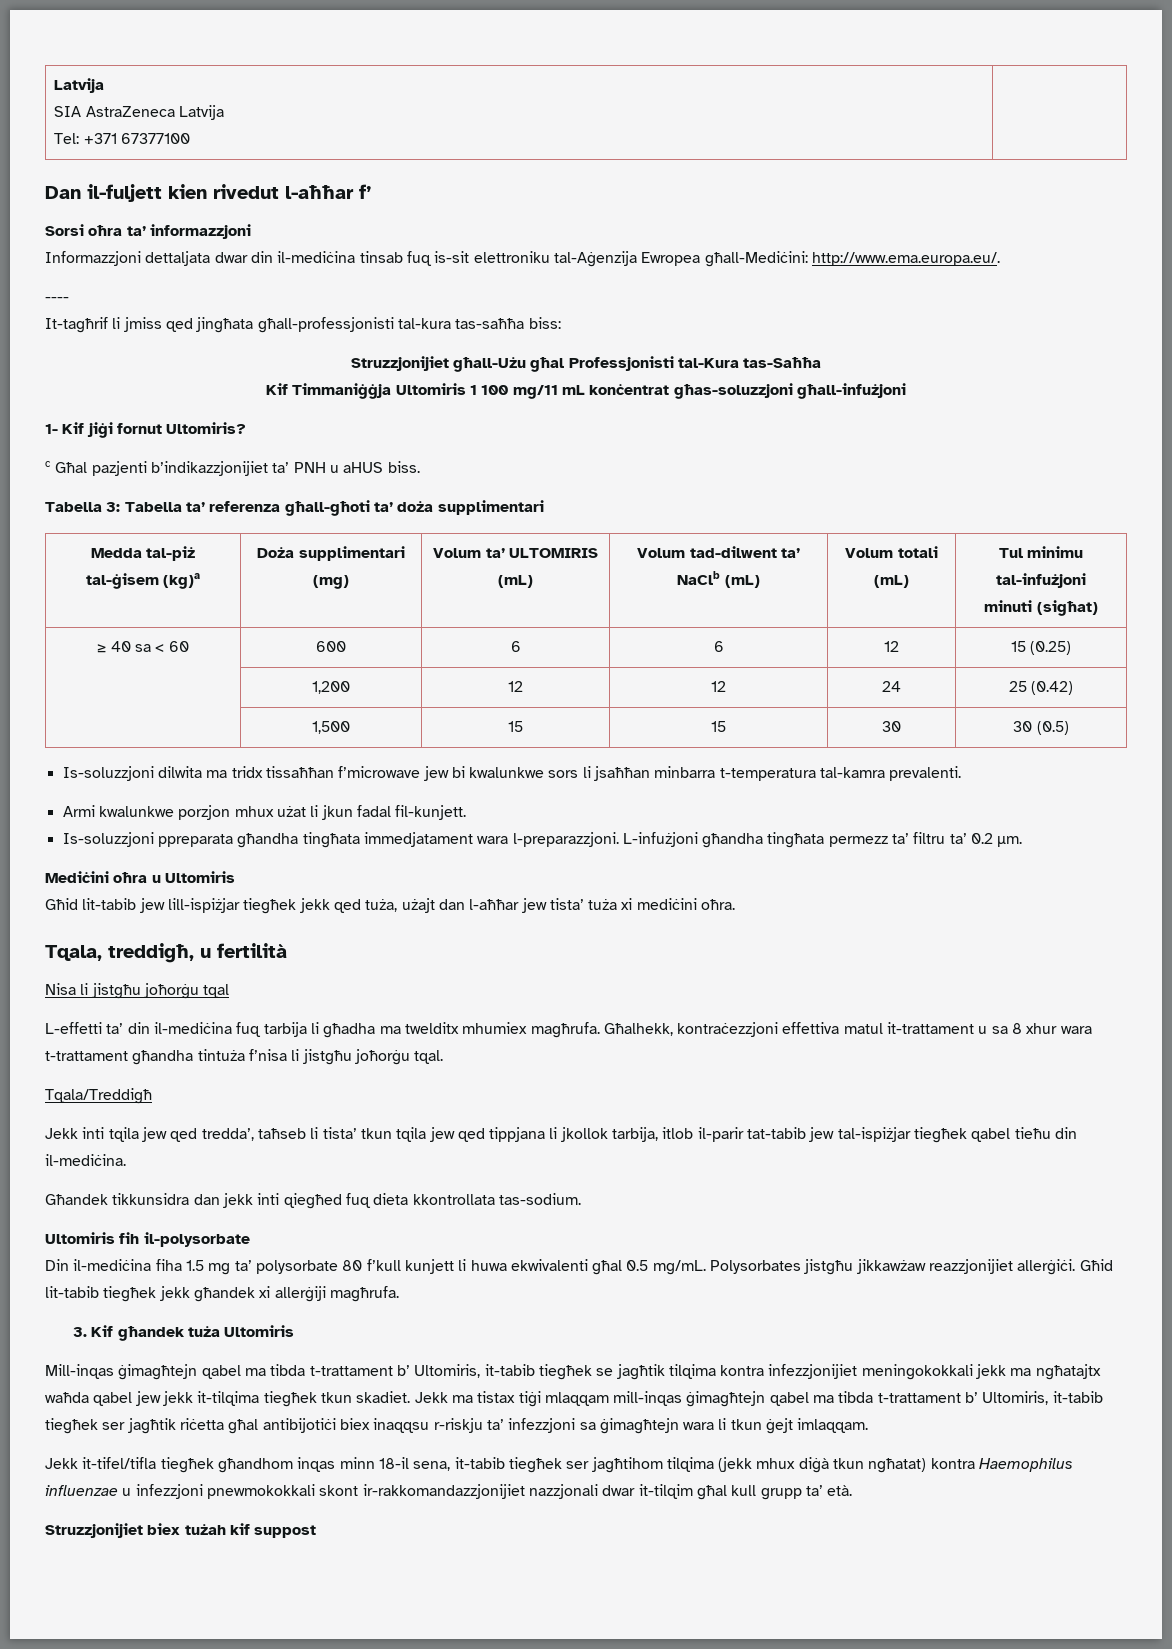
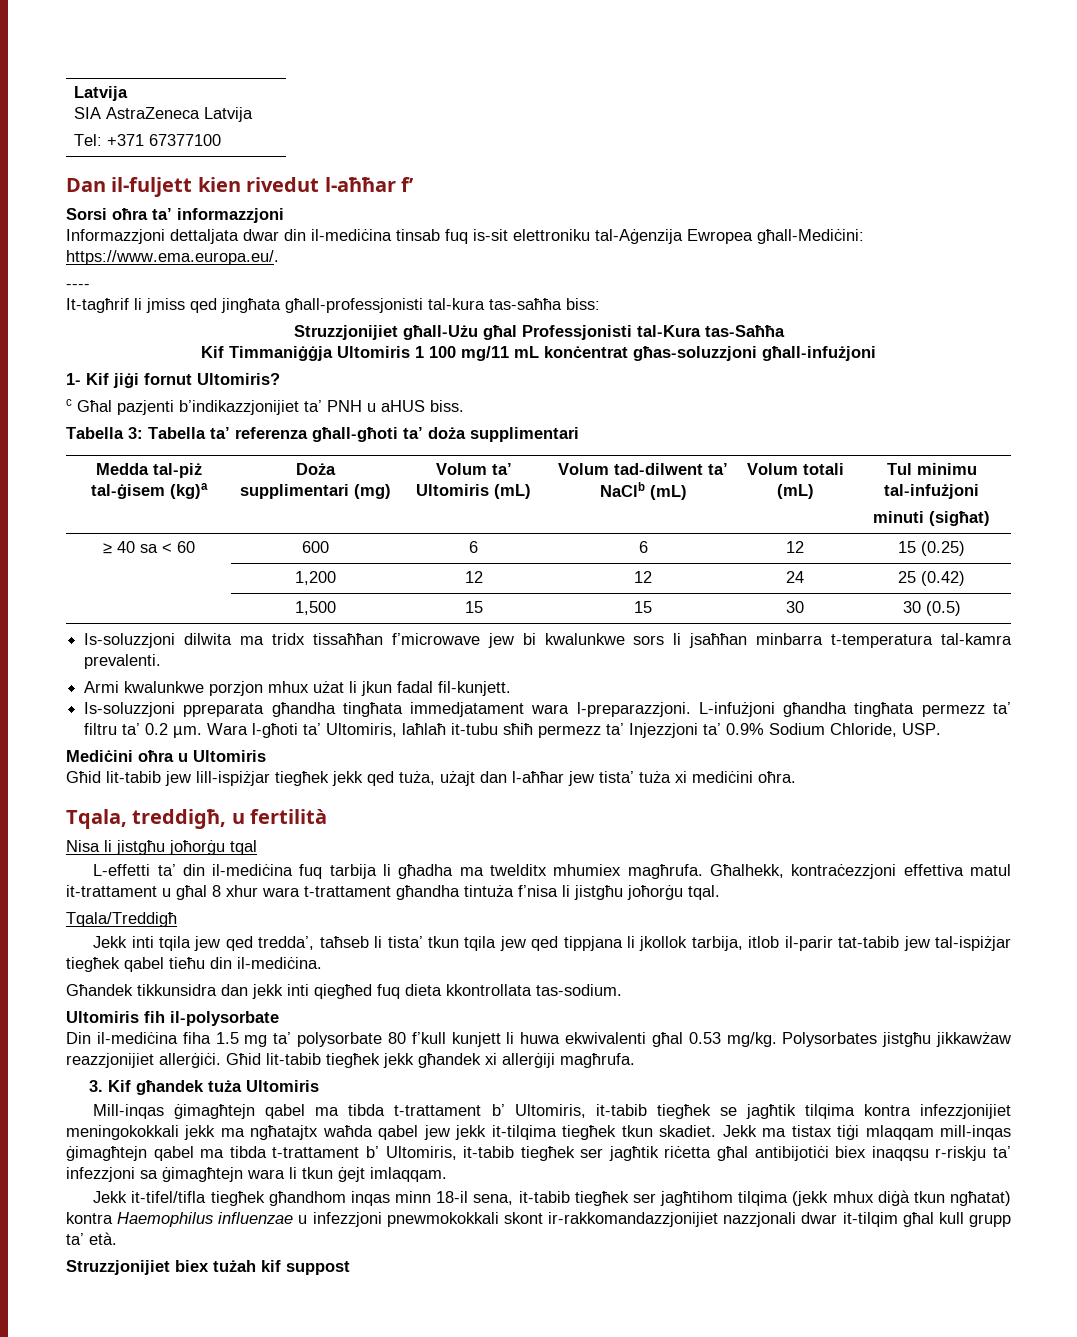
- Informazzjoni dettaljata dwar din il-mediċina tinsab fuq is-sit elettroniku tal-Aġenzija Ewropea għall-Mediċini: http://www.ema.europa.eu/.
+ Informazzjoni dettaljata dwar din il-mediċina tinsab fuq is-sit elettroniku tal-Aġenzija Ewropea għall-Mediċini: https://www.ema.europa.eu/.
- Medda tal-piż tal-ġisem (kg)a | Doża supplimentari (mg) | Volum ta’ ULTOMIRIS (mL) | Volum tad-dilwent ta’ NaClb (mL) | Volum totali (mL) | Tul minimu tal-infużjoni
+ Medda tal-piż tal-ġisem (kg)a | Doża supplimentari (mg) | Volum ta’ Ultomiris (mL) | Volum tad-dilwent ta’ NaClb (mL) | Volum totali (mL) | Tul minimu tal-infużjoni
+ Wara l-għoti ta’ Ultomiris, laħlaħ it-tubu sħiħ permezz ta’ Injezzjoni ta’ 0.9% Sodium Chloride, USP.
- Għalhekk, kontraċezzjoni effettiva matul it-trattament u sa 8 xhur wara t-trattament għandha tintuża f’nisa li jistgħu joħorġu tqal.
+ Għalhekk, kontraċezzjoni effettiva matul it-trattament u għal 8 xhur wara t-trattament għandha tintuża f’nisa li jistgħu joħorġu tqal.
- Din il-mediċina fiha 1.5 mg ta’ polysorbate 80 f’kull kunjett li huwa ekwivalenti għal 0.5 mg/mL.
+ Din il-mediċina fiha 1.5 mg ta’ polysorbate 80 f’kull kunjett li huwa ekwivalenti għal 0.53 mg/kg.

